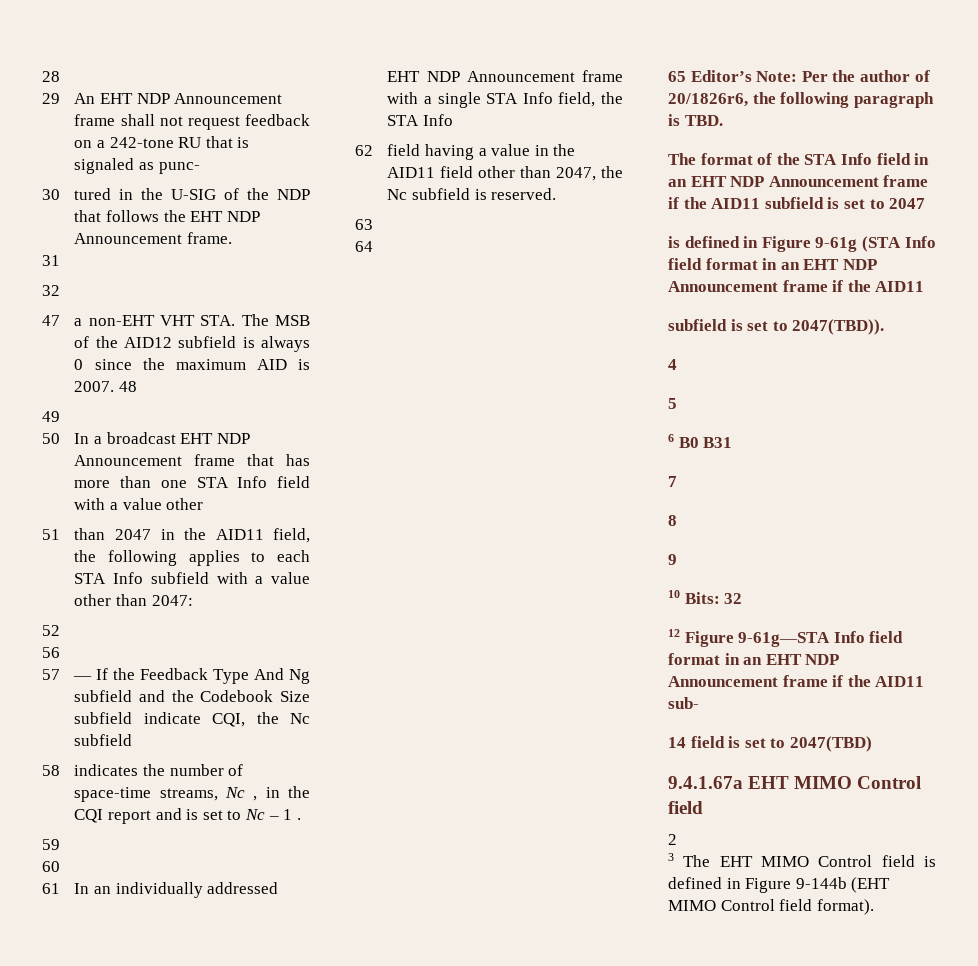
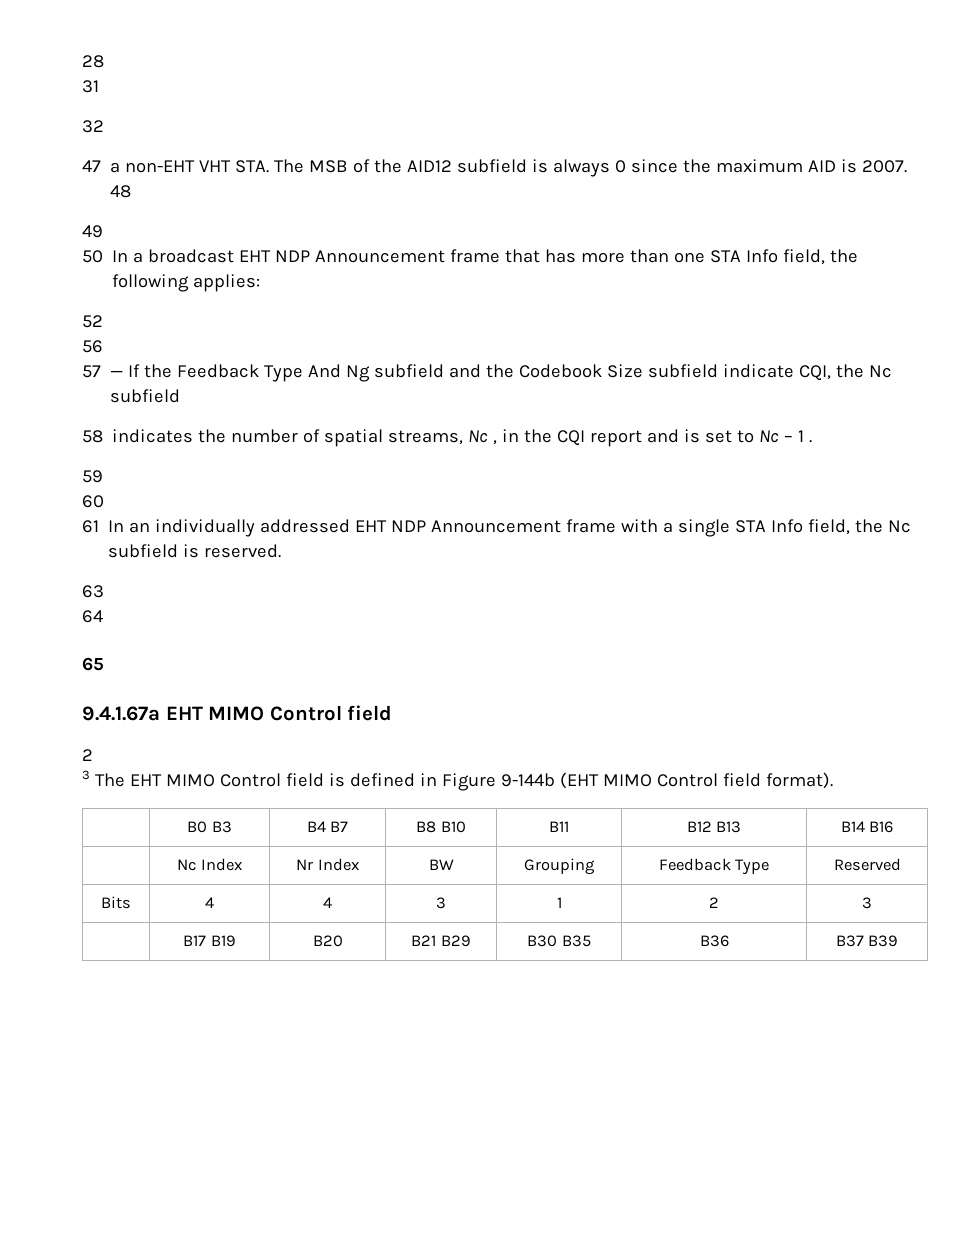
- 29 An EHT NDP Announcement frame shall not request feedback on a 242-tone RU that is signaled as punc-
- 30 tured in the U-SIG of the NDP that follows the EHT NDP Announcement frame.
- 50 In a broadcast EHT NDP Announcement frame that has more than one STA Info field with a value other
- 51 than 2047 in the AID11 field, the following applies to each STA Info subfield with a value other than 2047:
+ 50 In a broadcast EHT NDP Announcement frame that has more than one STA Info field, the following applies:
- 58 indicates the number of space-time streams, Nc , in the CQI report and is set to Nc – 1 .
+ 58 indicates the number of spatial streams, Nc , in the CQI report and is set to Nc – 1 .
- 61 In an individually addressed EHT NDP Announcement frame with a single STA Info field, the STA Info
- 62 field having a value in the AID11 field other than 2047, the Nc subfield is reserved.
+ 61 In an individually addressed EHT NDP Announcement frame with a single STA Info field, the Nc subfield is reserved.
- 65 Editor’s Note: Per the author of 20/1826r6, the following paragraph is TBD.
- The format of the STA Info field in an EHT NDP Announcement frame if the AID11 subfield is set to 2047
- is defined in Figure 9-61g (STA Info field format in an EHT NDP Announcement frame if the AID11
- subfield is set to 2047(TBD)).
- 4
- 5
- 6 B0 B31
- 7
- 8
- 9
- 10 Bits: 32
- 12 Figure 9-61g—STA Info field format in an EHT NDP Announcement frame if the AID11 sub-
- 14 field is set to 2047(TBD)
+ 65
+ | B0 B3 | B4 B7 | B8 B10 | B11 | B12 B13 | B14 B16
+ | Nc Index | Nr Index | BW | Grouping | Feedback Type | Reserved
+ Bits | 4 | 4 | 3 | 1 | 2 | 3
+ | B17 B19 | B20 | B21 B29 | B30 B35 | B36 | B37 B39

